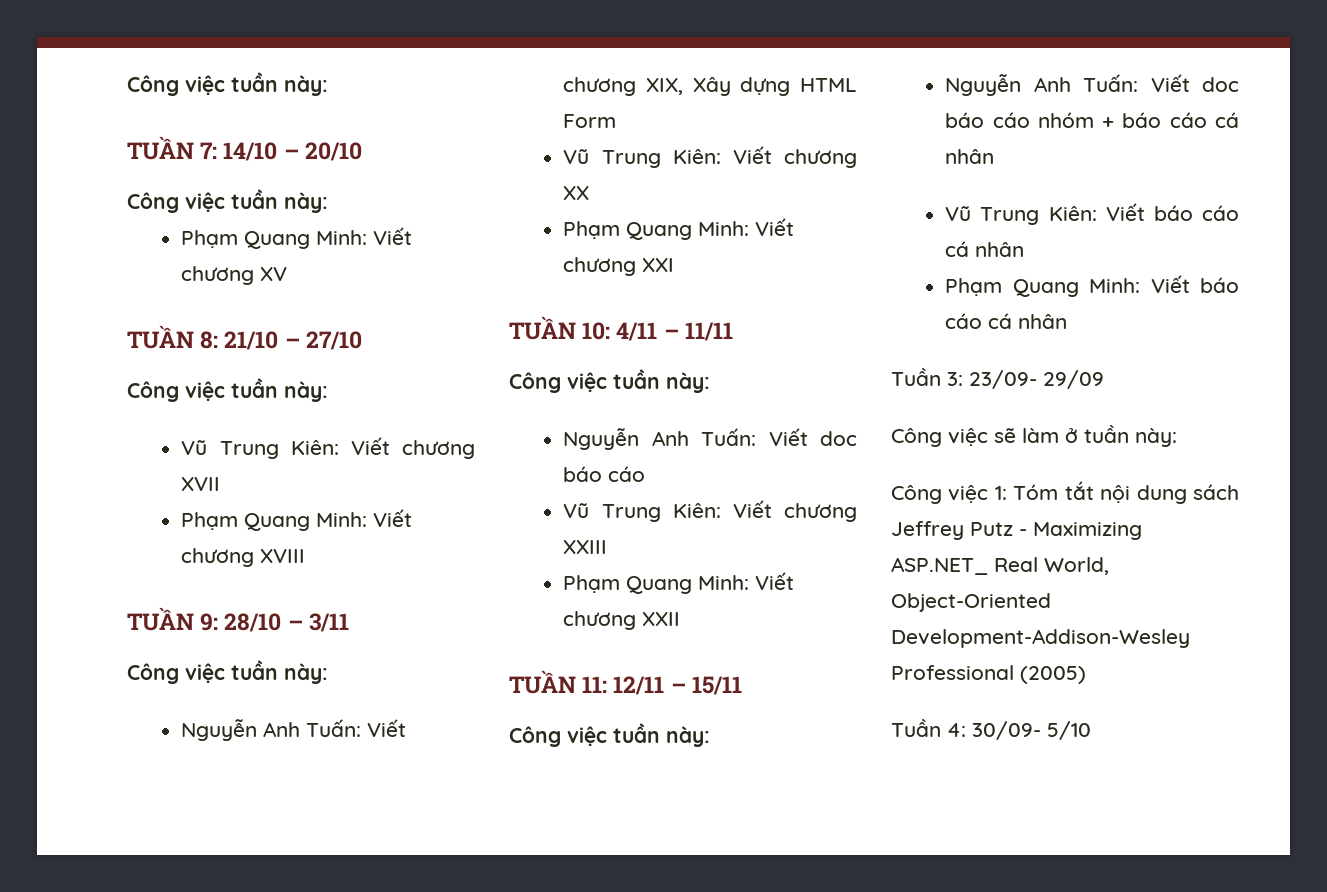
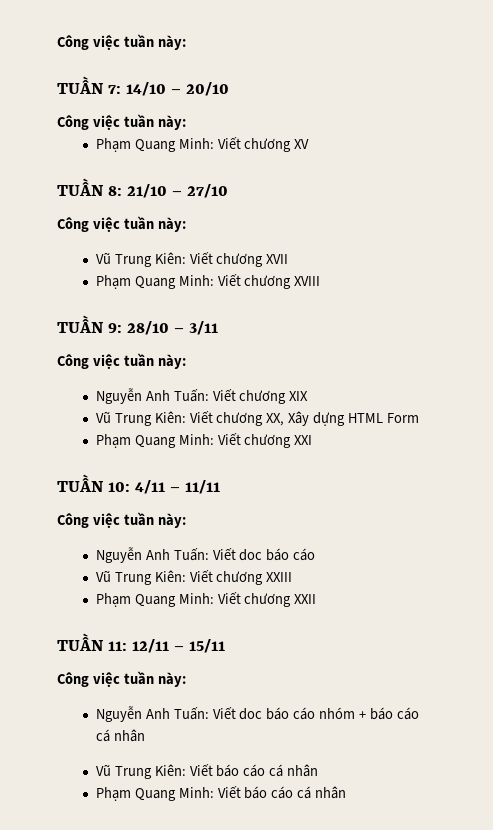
- Nguyễn Anh Tuấn: Viết chương XIX, Xây dựng HTML Form
- Vũ Trung Kiên: Viết chương XX
+ Nguyễn Anh Tuấn: Viết chương XIX
+ Vũ Trung Kiên: Viết chương XX, Xây dựng HTML Form
- Tuần 3: 23/09- 29/09
- Công việc sẽ làm ở tuần này:
- Công việc 1: Tóm tắt nội dung sách Jeffrey Putz - Maximizing ASP.NET_ Real World, Object-Oriented Development-Addison-Wesley Professional (2005)
- Tuần 4: 30/09- 5/10

